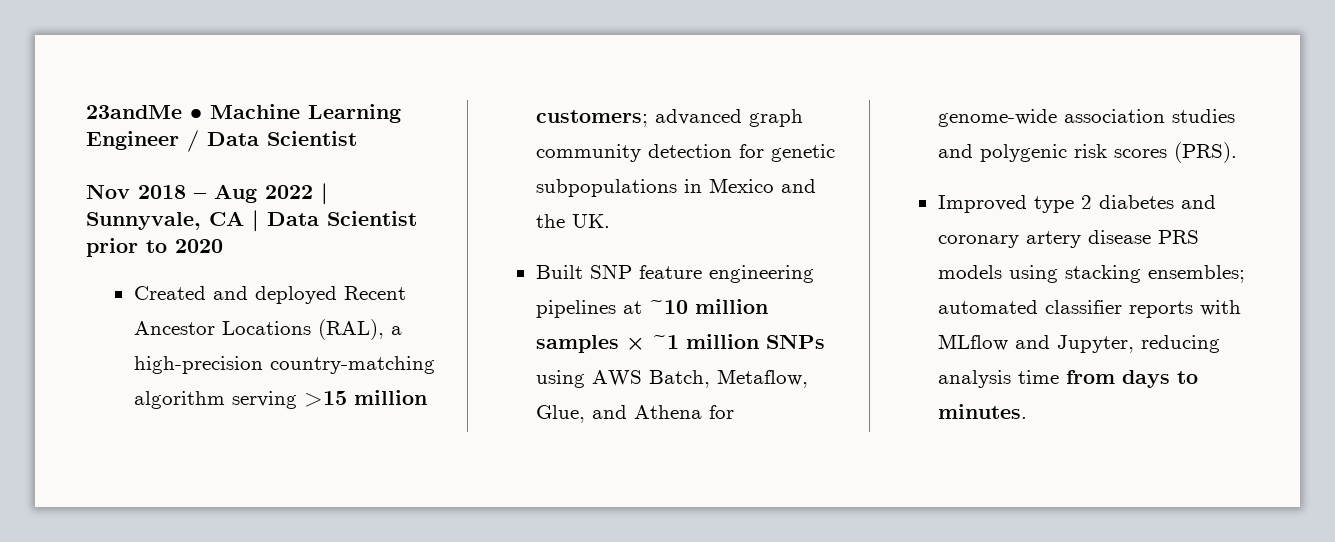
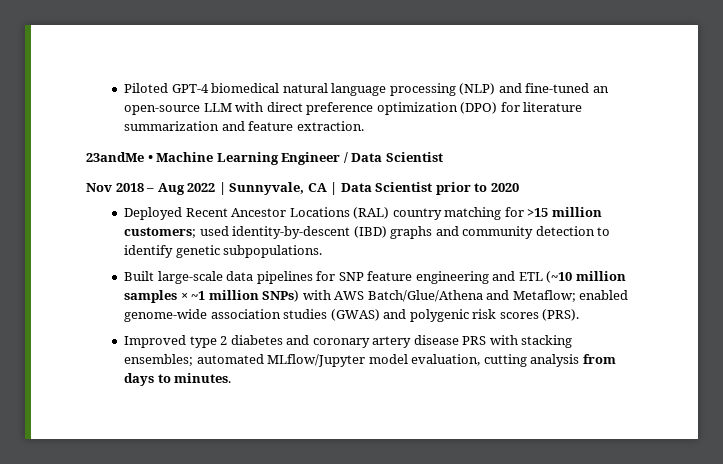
+ Piloted GPT-4 biomedical natural language processing (NLP) and fine-tuned an open-source LLM with direct preference optimization (DPO) for literature summarization and feature extraction.
- Created and deployed Recent Ancestor Locations (RAL), a high-precision country-matching algorithm serving >15 million customers; advanced graph community detection for genetic subpopulations in Mexico and the UK.
- Built SNP feature engineering pipelines at ~10 million samples × ~1 million SNPs using AWS Batch, Metaflow, Glue, and Athena for genome-wide association studies and polygenic risk scores (PRS).
+ Deployed Recent Ancestor Locations (RAL) country matching for >15 million customers; used identity-by-descent (IBD) graphs and community detection to identify genetic subpopulations.
+ Built large-scale data pipelines for SNP feature engineering and ETL (~10 million samples × ~1 million SNPs) with AWS Batch/Glue/Athena and Metaflow; enabled genome-wide association studies (GWAS) and polygenic risk scores (PRS).
- Improved type 2 diabetes and coronary artery disease PRS models using stacking ensembles; automated classifier reports with MLflow and Jupyter, reducing analysis time from days to minutes.
+ Improved type 2 diabetes and coronary artery disease PRS with stacking ensembles; automated MLflow/Jupyter model evaluation, cutting analysis from days to minutes.

